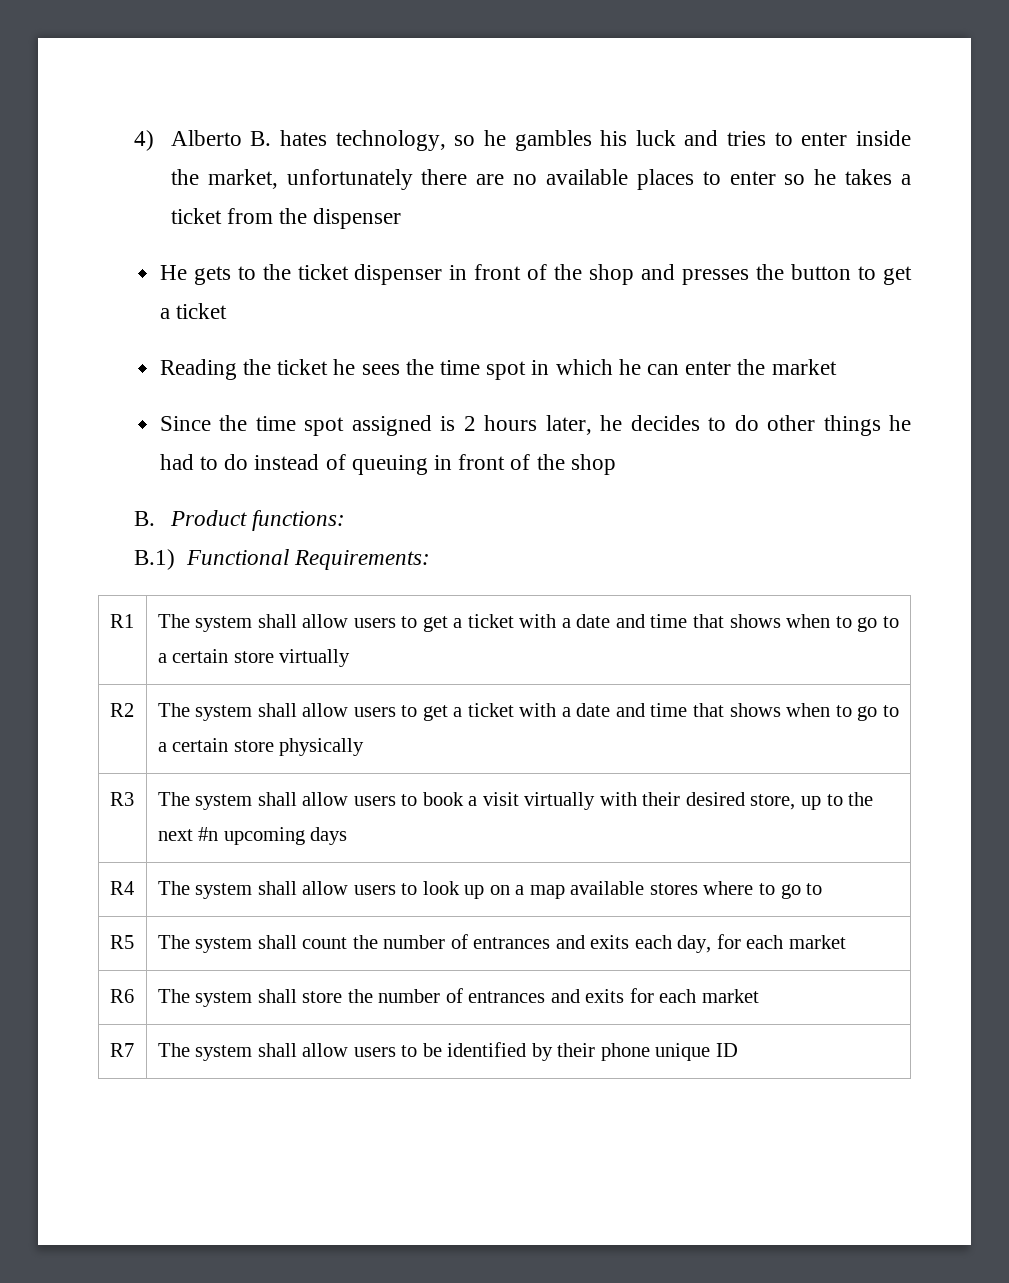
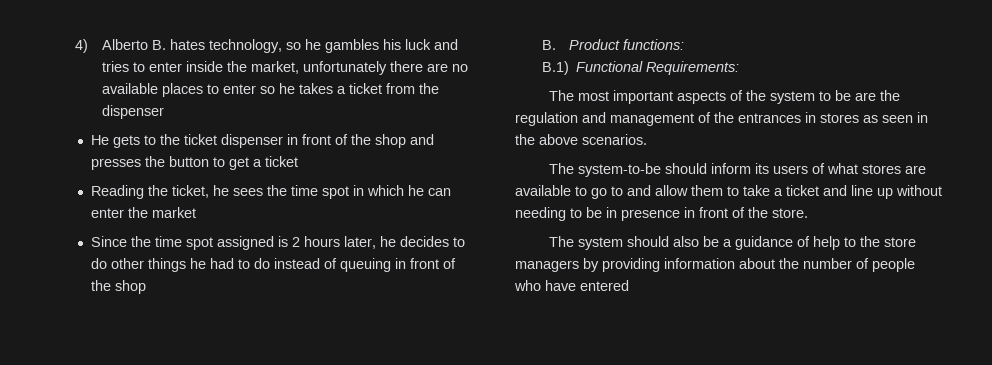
- Reading the ticket he sees the time spot in which he can enter the market
+ Reading the ticket, he sees the time spot in which he can enter the market
- R1 | The system shall allow users to get a ticket with a date and time that shows when to go to a certain store virtually
- R2 | The system shall allow users to get a ticket with a date and time that shows when to go to a certain store physically
- R3 | The system shall allow users to book a visit virtually with their desired store, up to the next #n upcoming days
- R4 | The system shall allow users to look up on a map available stores where to go to
- R5 | The system shall count the number of entrances and exits each day, for each market
- R6 | The system shall store the number of entrances and exits for each market
- R7 | The system shall allow users to be identified by their phone unique ID
+ The most important aspects of the system to be are the regulation and management of the entrances in stores as seen in the above scenarios.
+ The system-to-be should inform its users of what stores are available to go to and allow them to take a ticket and line up without needing to be in presence in front of the store.
+ The system should also be a guidance of help to the store managers by providing information about the number of people who have entered

